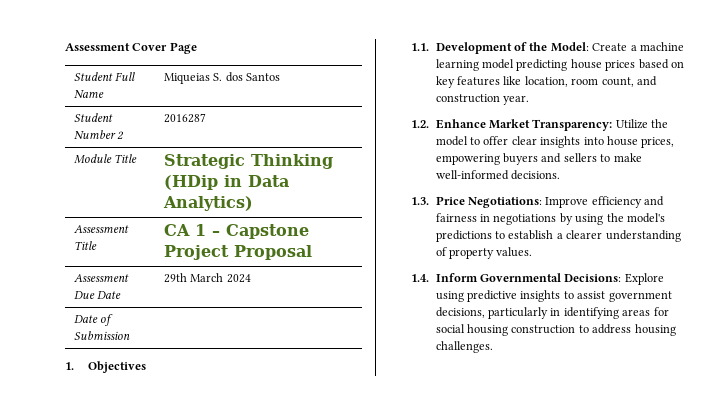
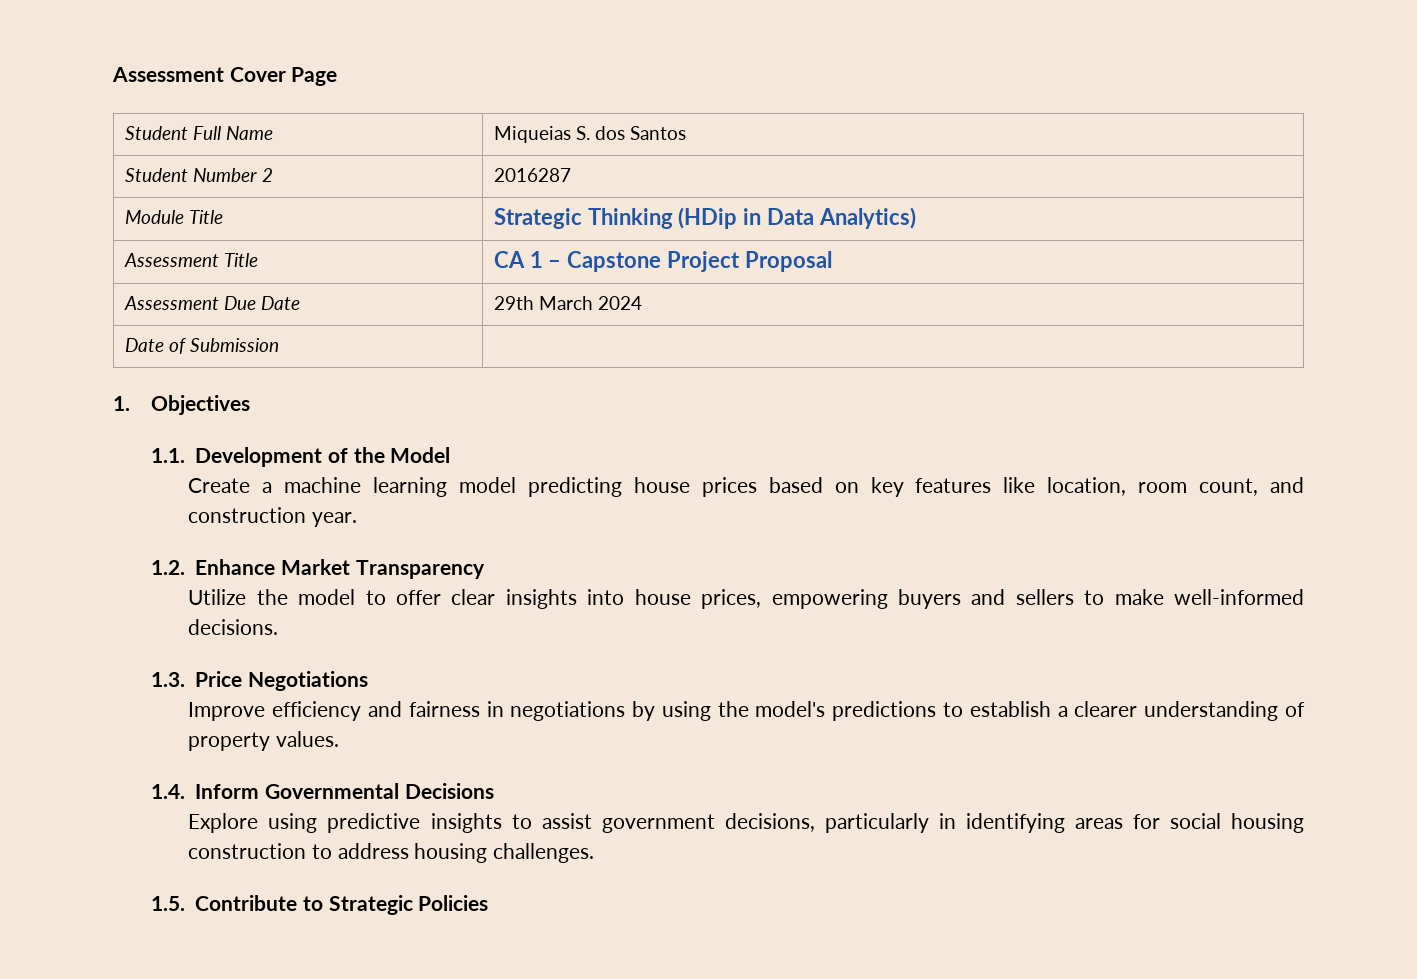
- 1.1. Development of the Model: Create a machine learning model predicting house prices based on key features like location, room count, and construction year.
+ 1.1. Development of the Model
+ Create a machine learning model predicting house prices based on key features like location, room count, and construction year.
- 1.2. Enhance Market Transparency: Utilize the model to offer clear insights into house prices, empowering buyers and sellers to make well-informed decisions.
+ 1.2. Enhance Market Transparency
+ Utilize the model to offer clear insights into house prices, empowering buyers and sellers to make well-informed decisions.
- 1.3. Price Negotiations: Improve efficiency and fairness in negotiations by using the model's predictions to establish a clearer understanding of property values.
+ 1.3. Price Negotiations
+ Improve efficiency and fairness in negotiations by using the model's predictions to establish a clearer understanding of property values.
- 1.4. Inform Governmental Decisions: Explore using predictive insights to assist government decisions, particularly in identifying areas for social housing construction to address housing challenges.
+ 1.4. Inform Governmental Decisions
+ Explore using predictive insights to assist government decisions, particularly in identifying areas for social housing construction to address housing challenges.
+ 1.5. Contribute to Strategic Policies

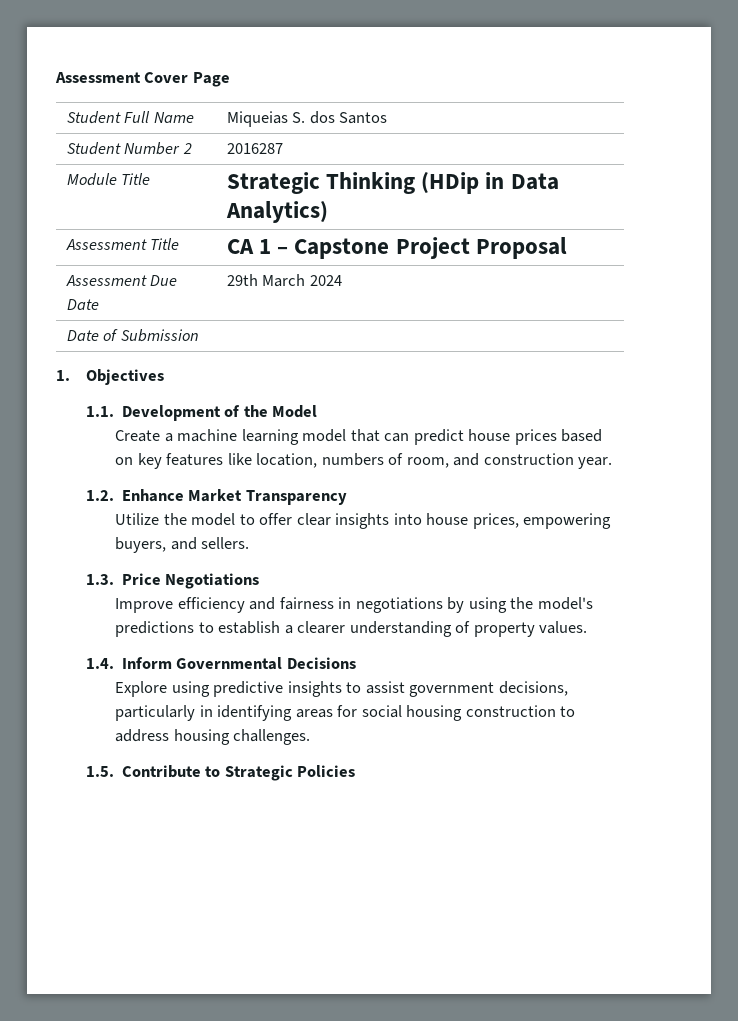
- Create a machine learning model predicting house prices based on key features like location, room count, and construction year.
+ Create a machine learning model that can predict house prices based on key features like location, numbers of room, and construction year.
- Utilize the model to offer clear insights into house prices, empowering buyers and sellers to make well-informed decisions.
+ Utilize the model to offer clear insights into house prices, empowering buyers, and sellers.

